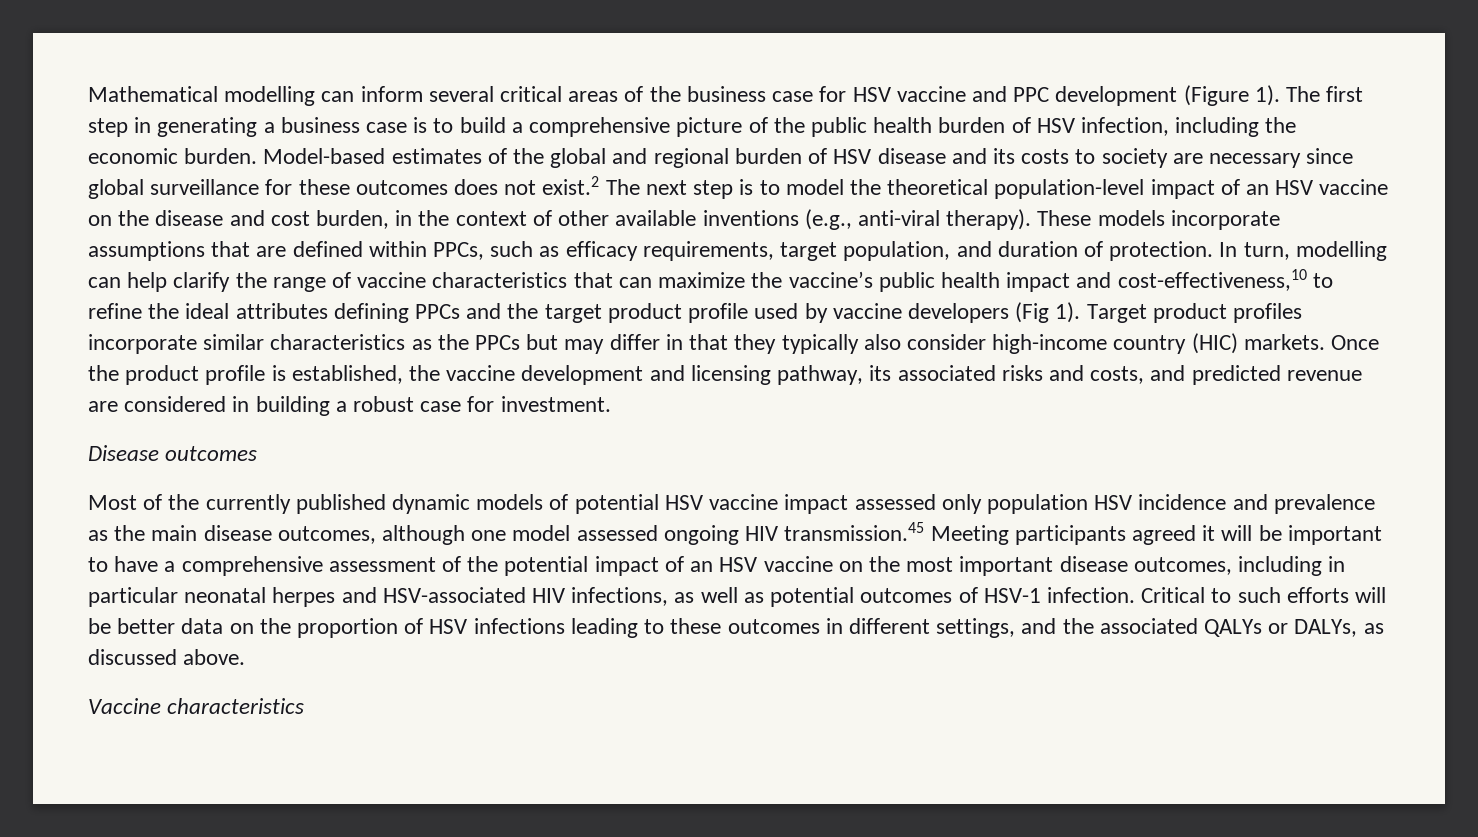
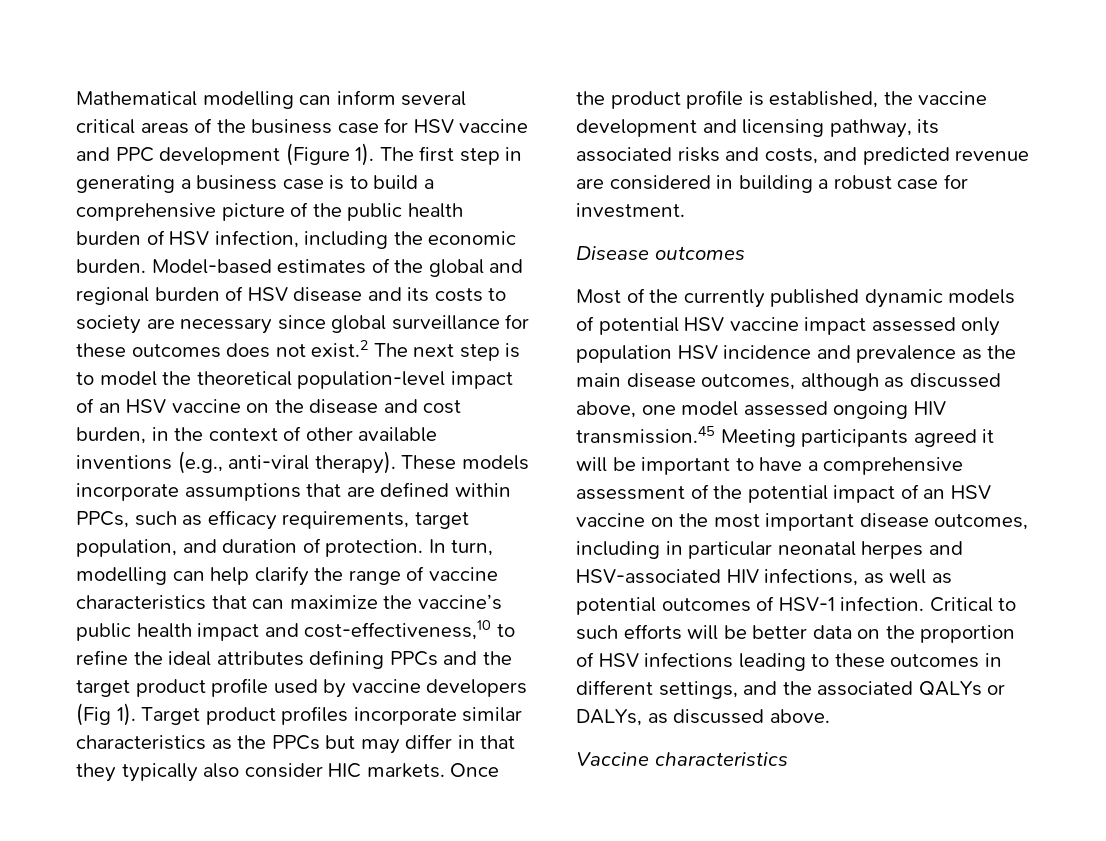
- Target product profiles incorporate similar characteristics as the PPCs but may differ in that they typically also consider high-income country (HIC) markets.
+ Target product profiles incorporate similar characteristics as the PPCs but may differ in that they typically also consider HIC markets.
- Most of the currently published dynamic models of potential HSV vaccine impact assessed only population HSV incidence and prevalence as the main disease outcomes, although one model assessed ongoing HIV transmission.45 Meeting participants agreed it will be important to have a comprehensive assessment of the potential impact of an HSV vaccine on the most important disease outcomes, including in particular neonatal herpes and HSV-associated HIV infections, as well as potential outcomes of HSV-1 infection.
+ Most of the currently published dynamic models of potential HSV vaccine impact assessed only population HSV incidence and prevalence as the main disease outcomes, although as discussed above, one model assessed ongoing HIV transmission.45 Meeting participants agreed it will be important to have a comprehensive assessment of the potential impact of an HSV vaccine on the most important disease outcomes, including in particular neonatal herpes and HSV-associated HIV infections, as well as potential outcomes of HSV-1 infection.

